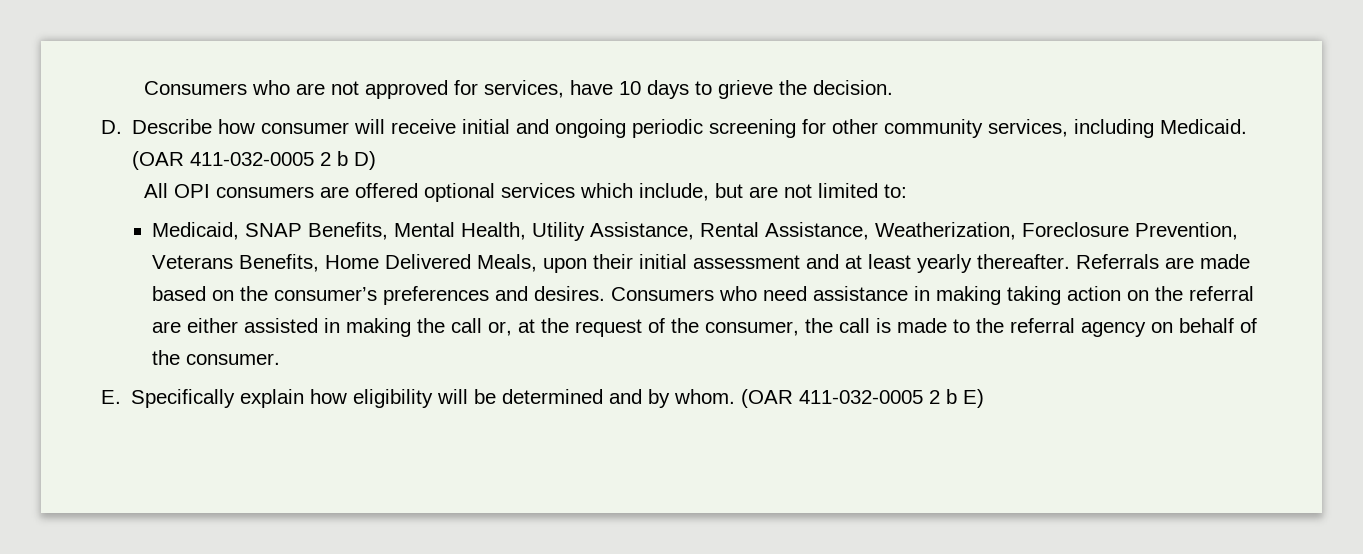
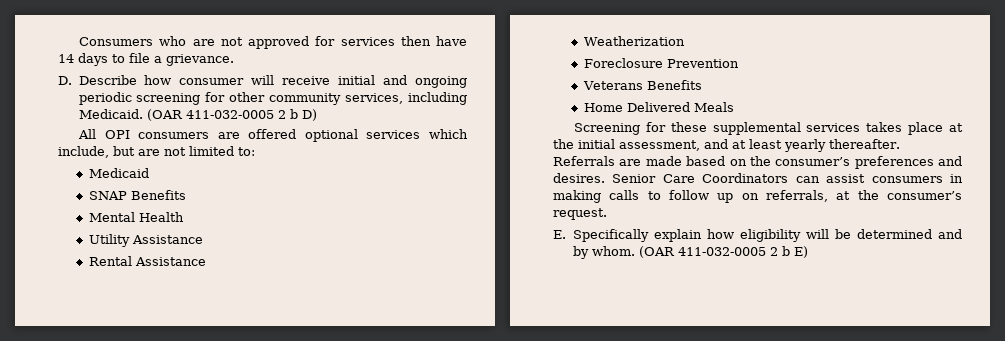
- Consumers who are not approved for services, have 10 days to grieve the decision.
+ Consumers who are not approved for services then have 14 days to file a grievance.
- Medicaid, SNAP Benefits, Mental Health, Utility Assistance, Rental Assistance, Weatherization, Foreclosure Prevention, Veterans Benefits, Home Delivered Meals, upon their initial assessment and at least yearly thereafter.
+ Medicaid
+ SNAP Benefits
+ Mental Health
+ Utility Assistance
+ Rental Assistance
+ Weatherization
+ Foreclosure Prevention
+ Veterans Benefits
+ Home Delivered Meals
+ Screening for these supplemental services takes place at the initial assessment, and at least yearly thereafter.
- Consumers who need assistance in making taking action on the referral are either assisted in making the call or, at the request of the consumer, the call is made to the referral agency on behalf of the consumer.
+ Senior Care Coordinators can assist consumers in making calls to follow up on referrals, at the consumer’s request.

